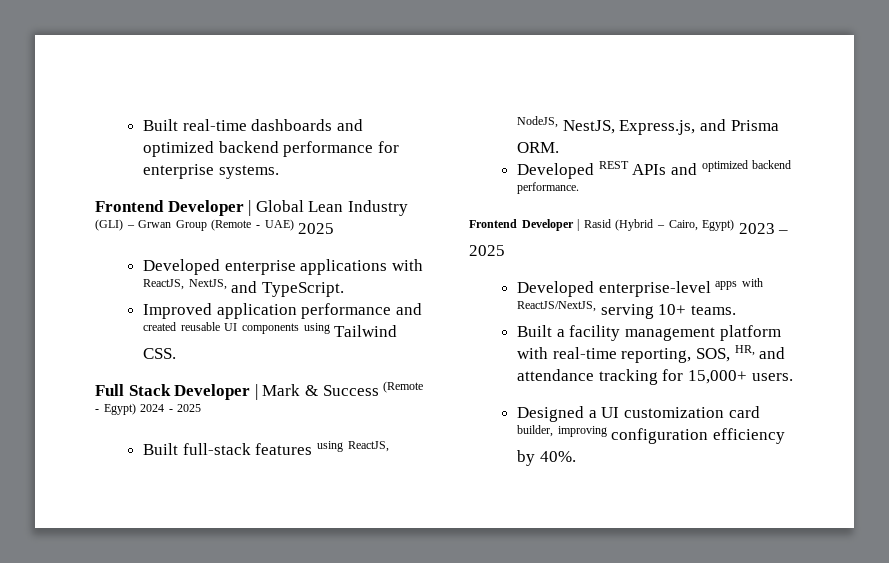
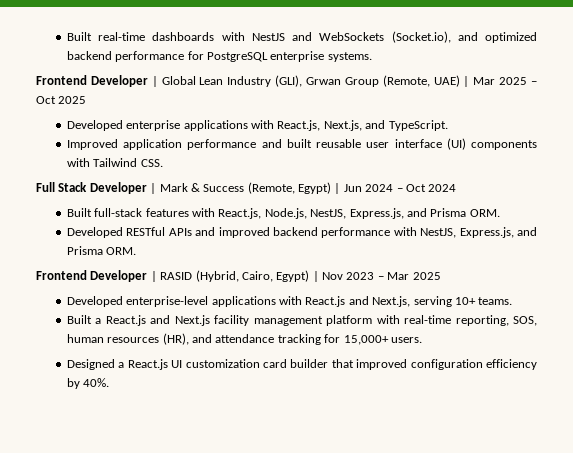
- Built real-time dashboards and optimized backend performance for enterprise systems.
+ Built real-time dashboards with NestJS and WebSockets (Socket.io), and optimized backend performance for PostgreSQL enterprise systems.
- Frontend Developer | Global Lean Industry (GLI) – Grwan Group (Remote - UAE) 2025
+ Frontend Developer | Global Lean Industry (GLI), Grwan Group (Remote, UAE) | Mar 2025 – Oct 2025
- Developed enterprise applications with ReactJS, NextJS, and TypeScript.
+ Developed enterprise applications with React.js, Next.js, and TypeScript.
- Improved application performance and created reusable UI components using Tailwind CSS.
+ Improved application performance and built reusable user interface (UI) components with Tailwind CSS.
- Full Stack Developer | Mark & Success (Remote - Egypt) 2024 - 2025
+ Full Stack Developer | Mark & Success (Remote, Egypt) | Jun 2024 – Oct 2024
- Built full-stack features using ReactJS, NodeJS, NestJS, Express.js, and Prisma ORM.
+ Built full-stack features with React.js, Node.js, NestJS, Express.js, and Prisma ORM.
- Developed REST APIs and optimized backend performance.
- Frontend Developer | Rasid (Hybrid – Cairo, Egypt) 2023 – 2025
+ Developed RESTful APIs and improved backend performance with NestJS, Express.js, and Prisma ORM.
+ Frontend Developer | RASID (Hybrid, Cairo, Egypt) | Nov 2023 – Mar 2025
- Developed enterprise-level apps with ReactJS/NextJS, serving 10+ teams.
+ Developed enterprise-level applications with React.js and Next.js, serving 10+ teams.
- Built a facility management platform with real-time reporting, SOS, HR, and attendance tracking for 15,000+ users.
+ Built a React.js and Next.js facility management platform with real-time reporting, SOS, human resources (HR), and attendance tracking for 15,000+ users.
- Designed a UI customization card builder, improving configuration efficiency by 40%.
+ Designed a React.js UI customization card builder that improved configuration efficiency by 40%.

